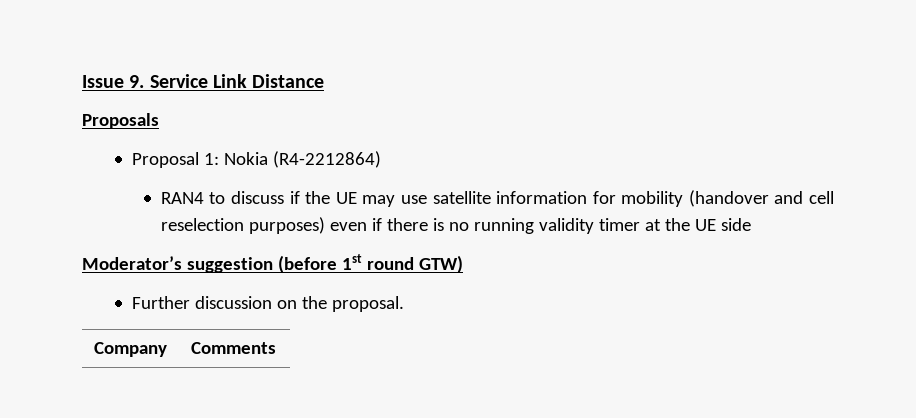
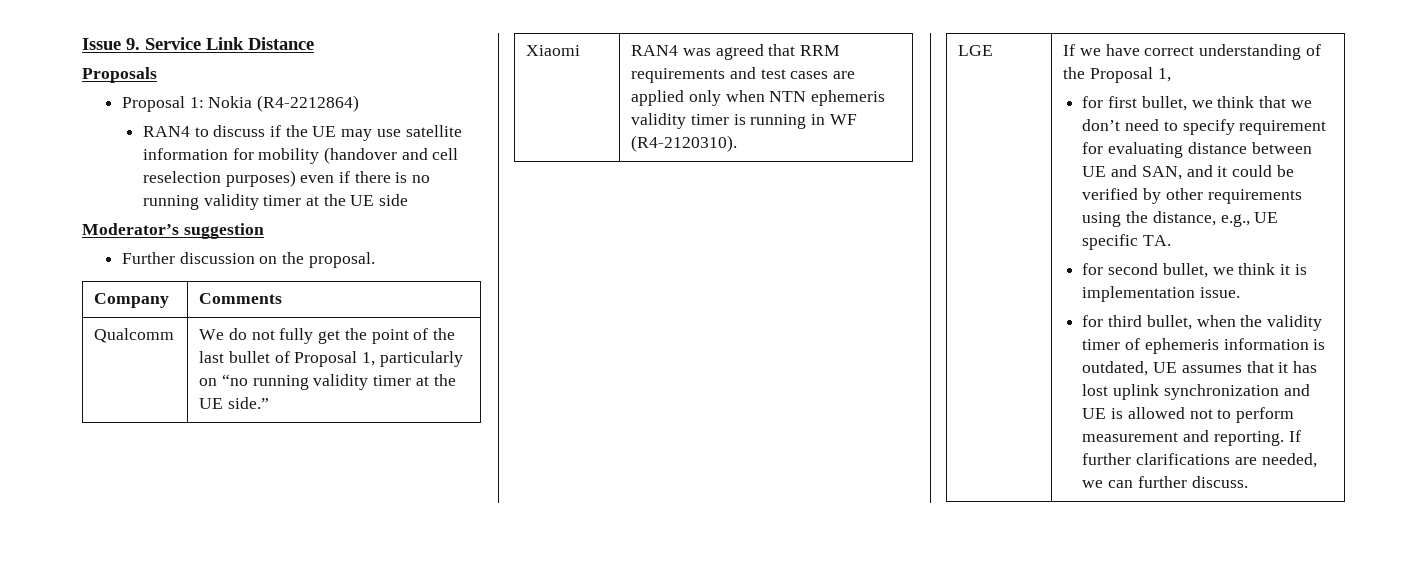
- Moderator’s suggestion (before 1st round GTW)
+ Moderator’s suggestion
+ Qualcomm | We do not fully get the point of the last bullet of Proposal 1, particularly on “no running validity timer at the UE side.”
+ Xiaomi | RAN4 was agreed that RRM requirements and test cases are applied only when NTN ephemeris validity timer is running in WF (R4-2120310).
+ LGE | If we have correct understanding of the Proposal 1,
+ for first bullet, we think that we don’t need to specify requirement for evaluating distance between UE and SAN, and it could be verified by other requirements using the distance, e.g., UE specific TA.
+ for second bullet, we think it is implementation issue.
+ for third bullet, when the validity timer of ephemeris information is outdated, UE assumes that it has lost uplink synchronization and UE is allowed not to perform measurement and reporting. If further clarifications are needed, we can further discuss.

